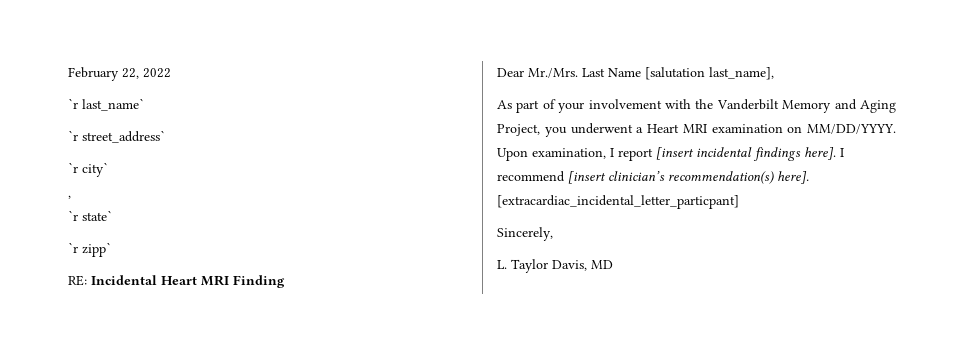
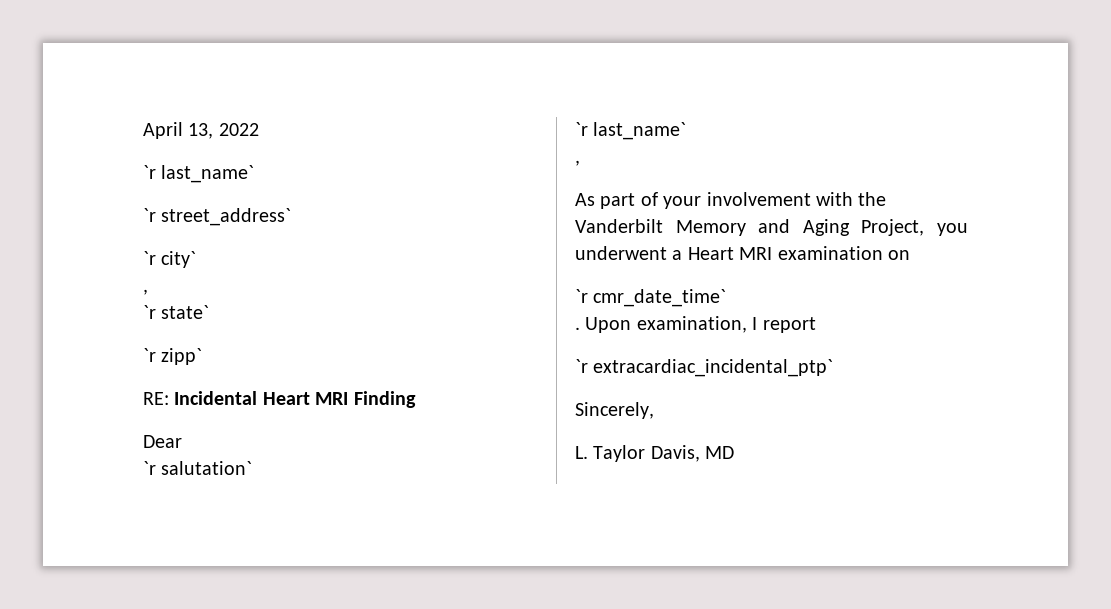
- February 22, 2022
+ April 13, 2022
- Dear Mr./Mrs. Last Name [salutation last_name],
+ Dear
+ `r salutation`
+ `r last_name`
+ ,
- As part of your involvement with the Vanderbilt Memory and Aging Project, you underwent a Heart MRI examination on MM/DD/YYYY.
+ As part of your involvement with the Vanderbilt Memory and Aging Project, you underwent a Heart MRI examination on
+ `r cmr_date_time`
+ .
- Upon examination, I report [insert incidental findings here]. I recommend [insert clinician’s recommendation(s) here]. [extracardiac_incidental_letter_particpant]
+ Upon examination, I report
+ `r extracardiac_incidental_ptp`

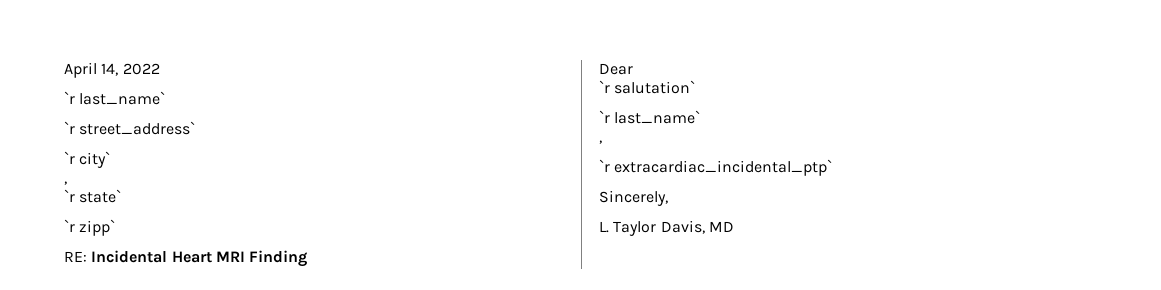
- April 13, 2022
+ April 14, 2022
- As part of your involvement with the Vanderbilt Memory and Aging Project, you underwent a Heart MRI examination on
- `r cmr_date_time`
- . Upon examination, I report

